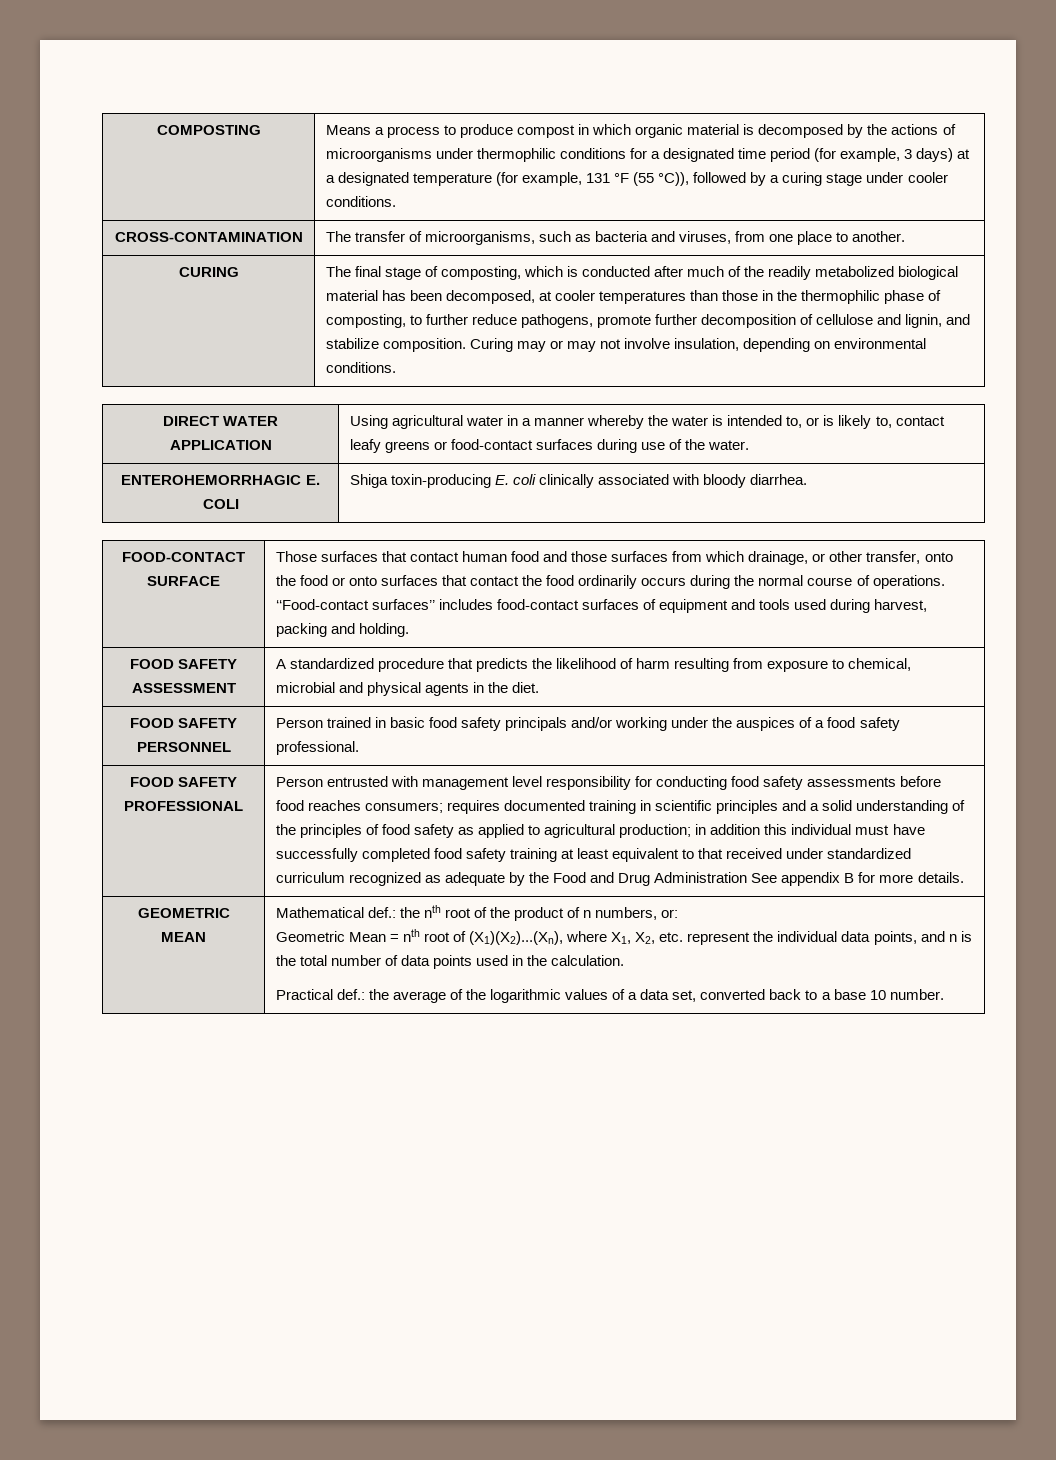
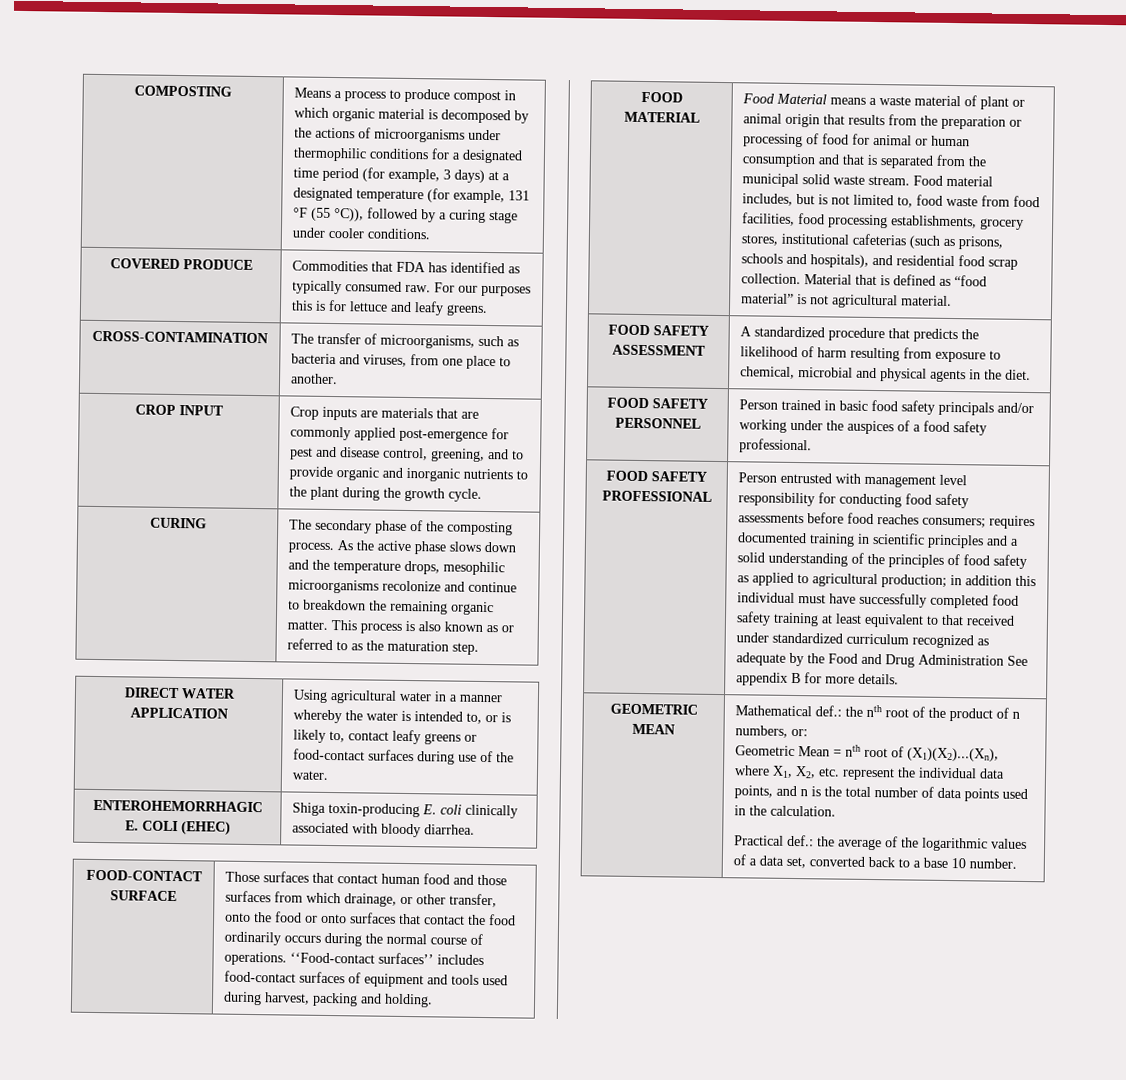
+ COVERED PRODUCE | Commodities that FDA has identified as typically consumed raw. For our purposes this is for lettuce and leafy greens.
- CURING | The final stage of composting, which is conducted after much of the readily metabolized biological material has been decomposed, at cooler temperatures than those in the thermophilic phase of composting, to further reduce pathogens, promote further decomposition of cellulose and lignin, and stabilize composition. Curing may or may not involve insulation, depending on environmental conditions.
+ CROP INPUT | Crop inputs are materials that are commonly applied post-emergence for pest and disease control, greening, and to provide organic and inorganic nutrients to the plant during the growth cycle.
+ CURING | The secondary phase of the composting process. As the active phase slows down and the temperature drops, mesophilic microorganisms recolonize and continue to breakdown the remaining organic matter. This process is also known as or referred to as the maturation step.
- ENTEROHEMORRHAGIC E. COLI | Shiga toxin-producing E. coli clinically associated with bloody diarrhea.
+ ENTEROHEMORRHAGIC E. COLI (EHEC) | Shiga toxin-producing E. coli clinically associated with bloody diarrhea.
+ FOOD MATERIAL | Food Material means a waste material of plant or animal origin that results from the preparation or processing of food for animal or human consumption and that is separated from the municipal solid waste stream. Food material includes, but is not limited to, food waste from food facilities, food processing establishments, grocery stores, institutional cafeterias (such as prisons, schools and hospitals), and residential food scrap collection. Material that is defined as “food material” is not agricultural material.

